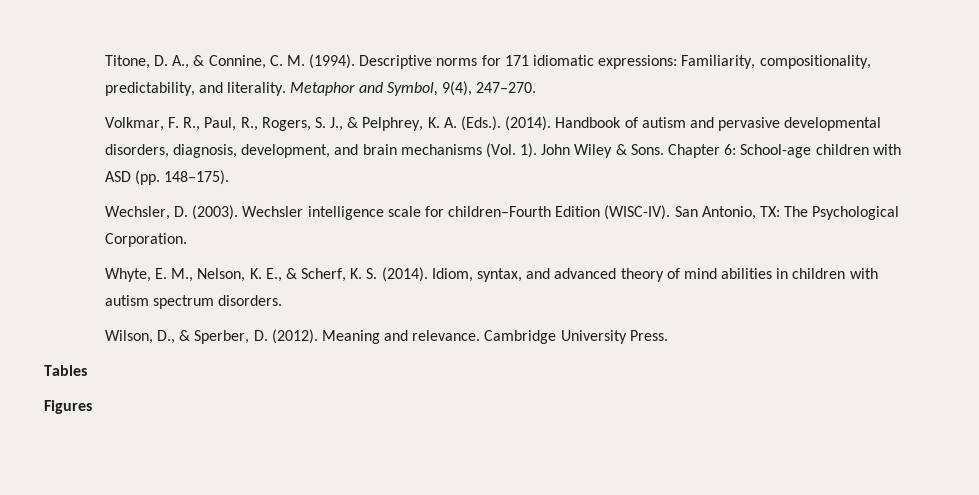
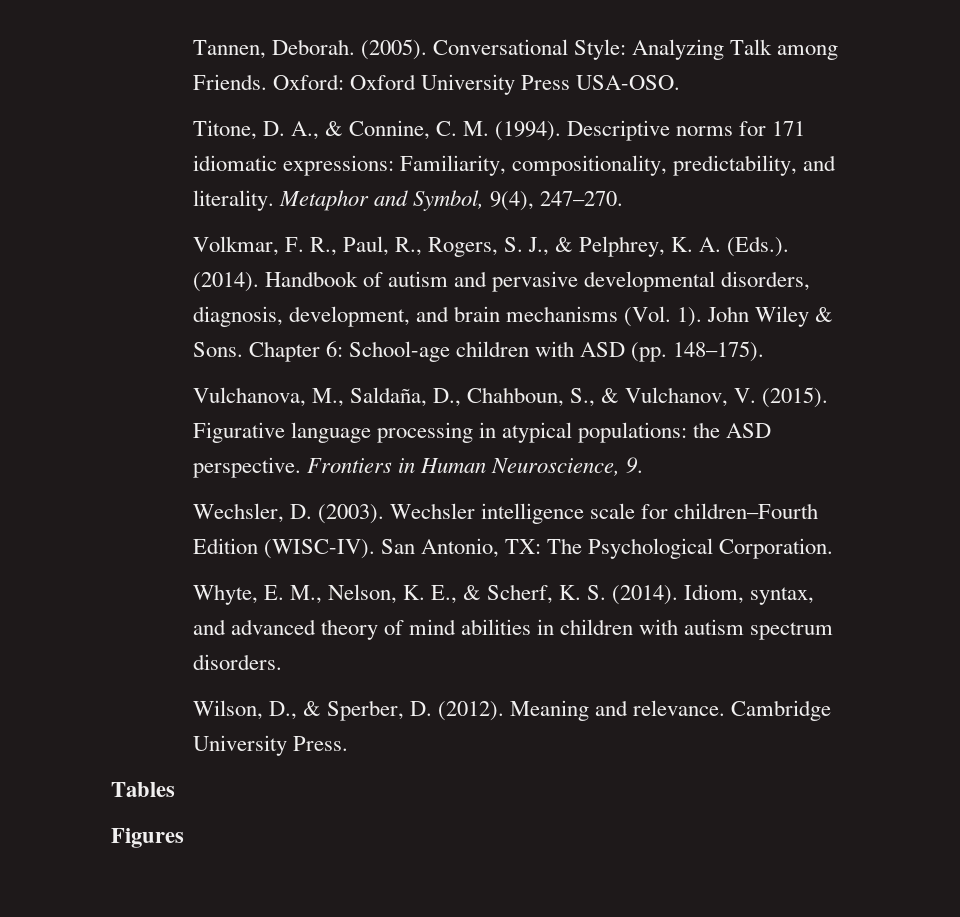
+ Tannen, Deborah. (2005). Conversational Style: Analyzing Talk among Friends. Oxford: Oxford University Press USA-OSO.
+ Vulchanova, M., Saldaña, D., Chahboun, S., & Vulchanov, V. (2015). Figurative language processing in atypical populations: the ASD perspective. Frontiers in Human Neuroscience, 9.

